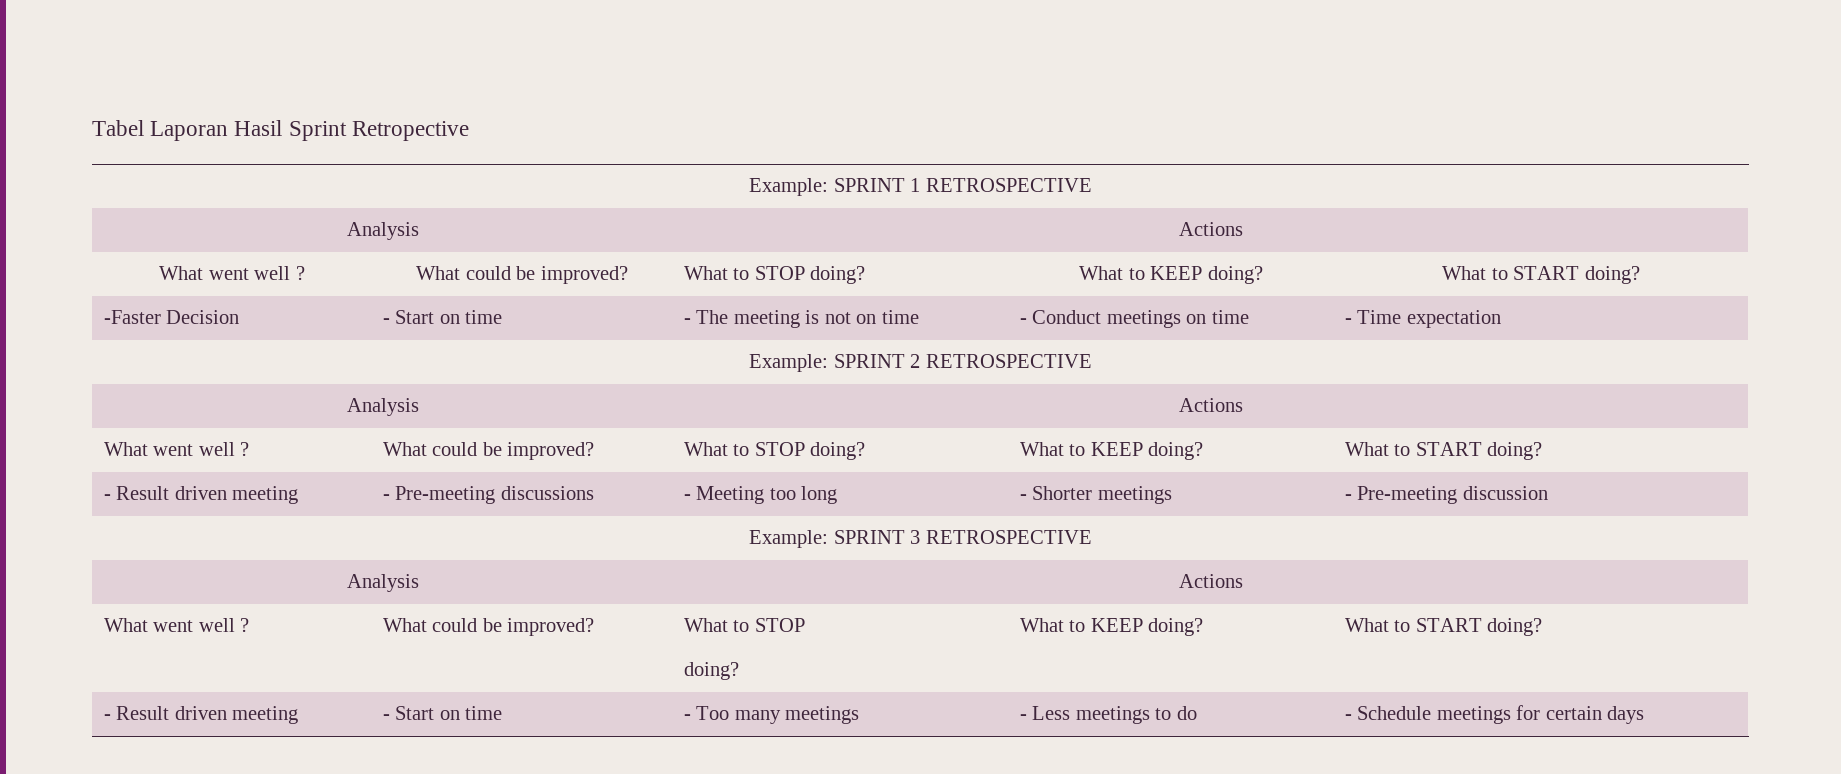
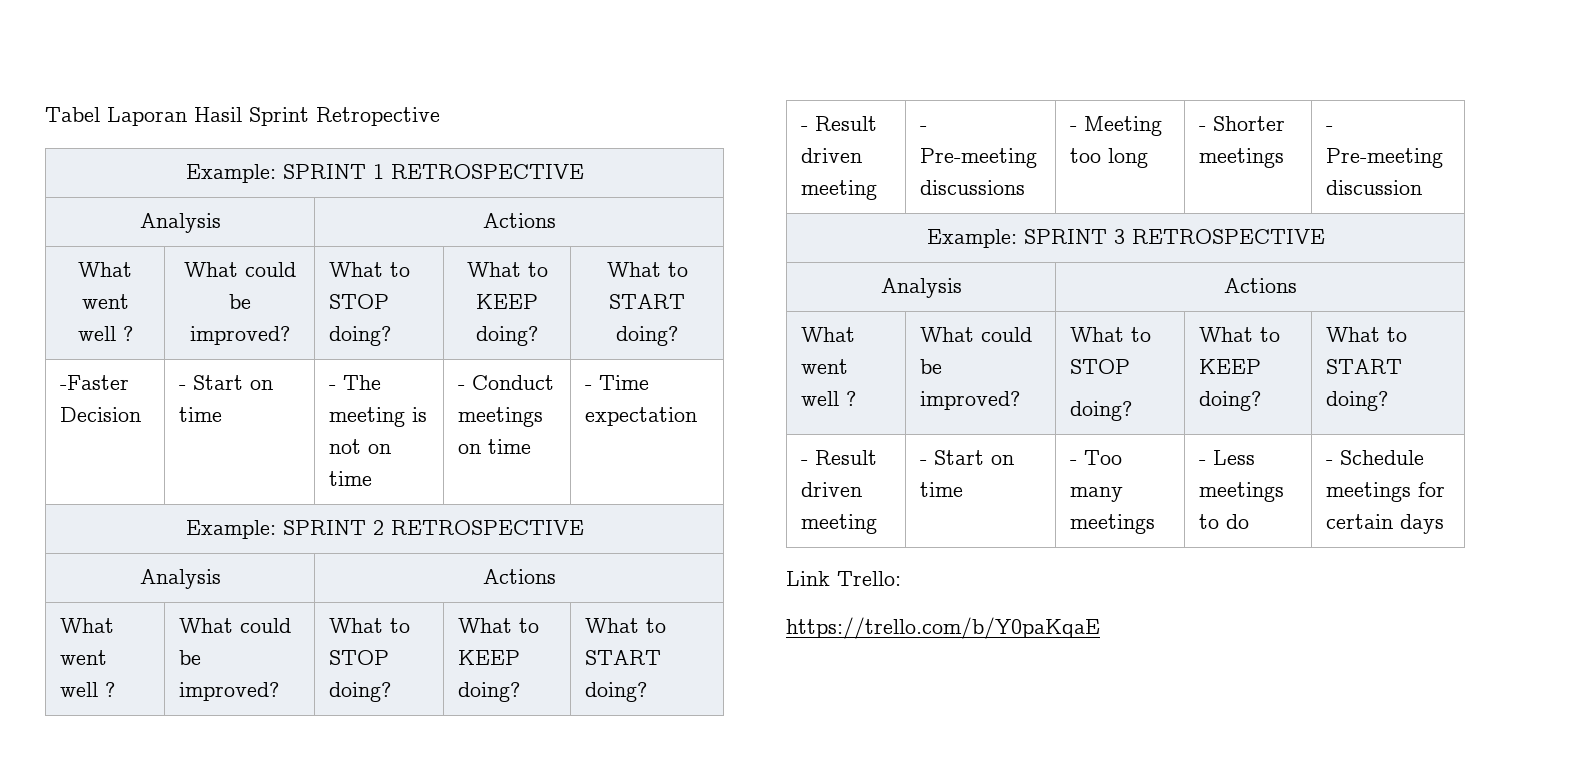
+ Link Trello:
+ https://trello.com/b/Y0paKqaE

